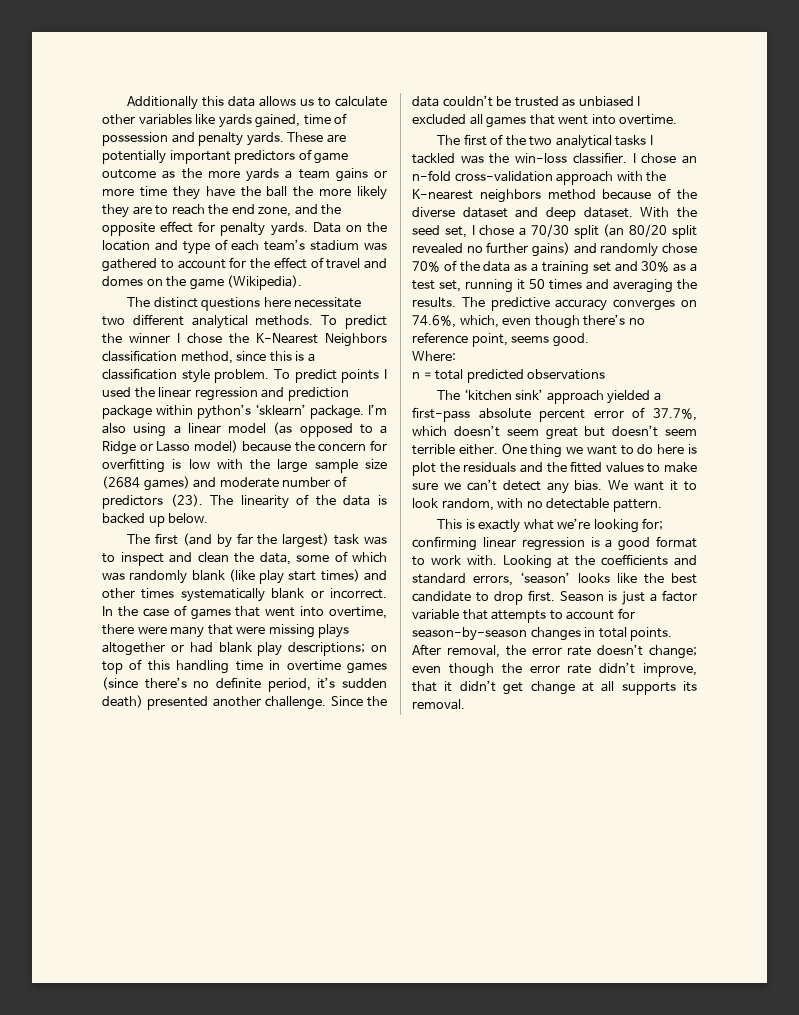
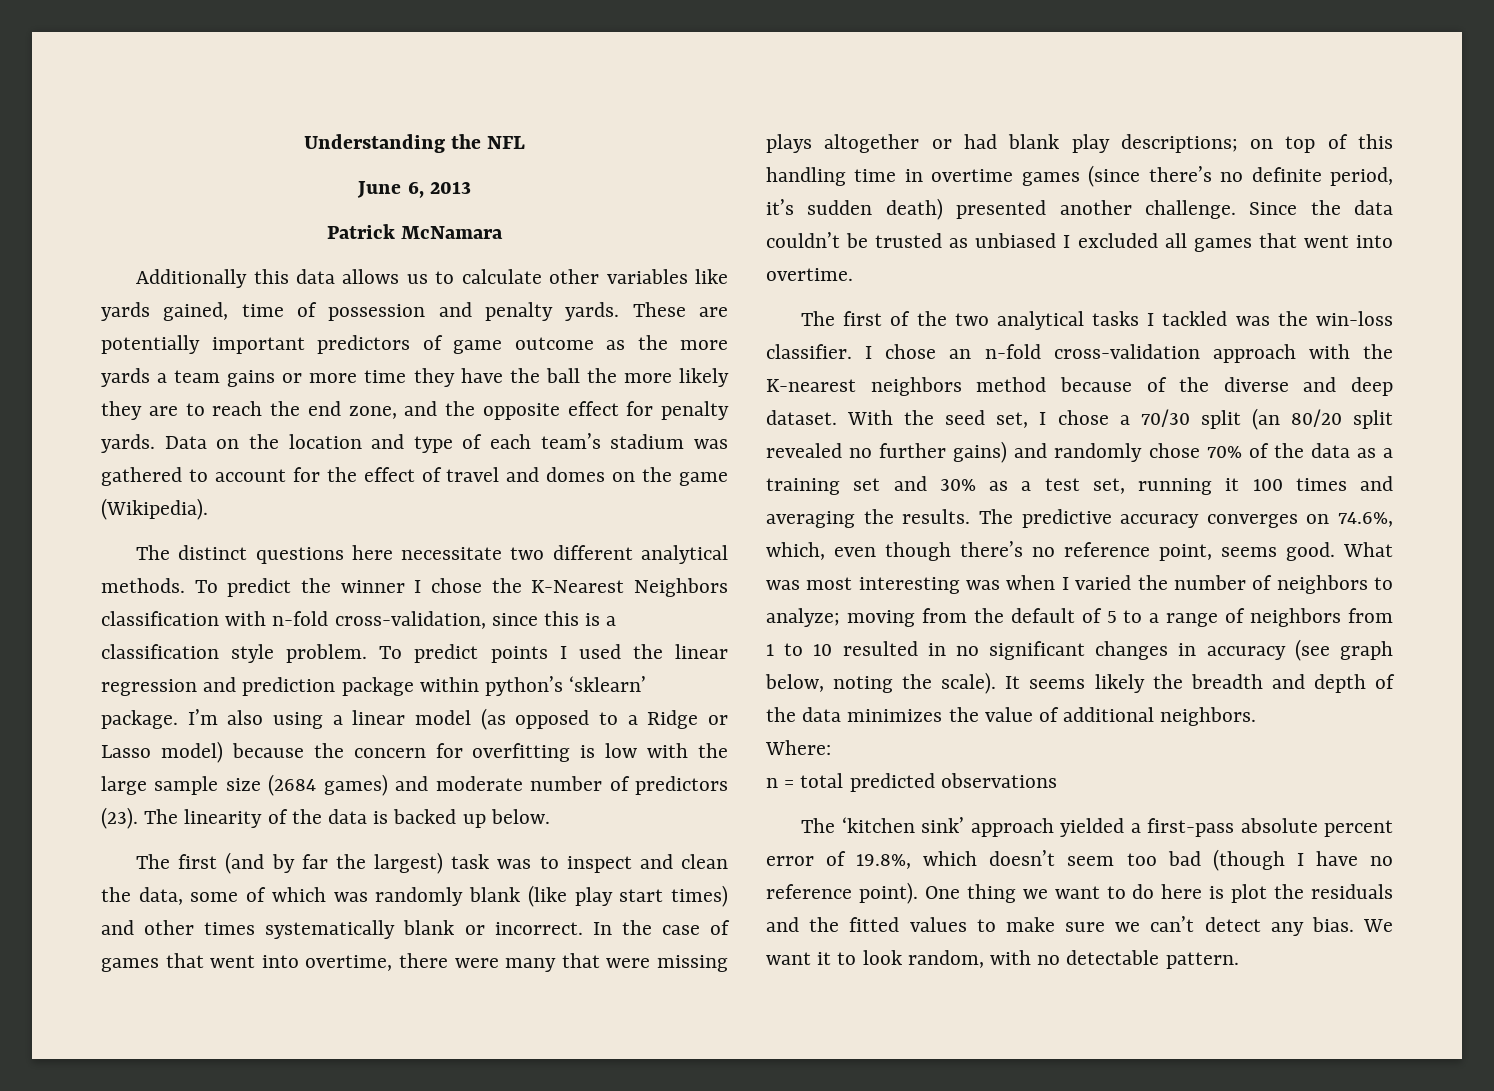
+ Understanding the NFL
+ June 6, 2013
+ Patrick McNamara
- To predict the winner I chose the K-Nearest Neighbors classification method, since this is a classification style problem.
+ To predict the winner I chose the K-Nearest Neighbors classification with n-fold cross-validation, since this is a classification style problem.
- I chose an n-fold cross-validation approach with the K-nearest neighbors method because of the diverse dataset and deep dataset.
+ I chose an n-fold cross-validation approach with the K-nearest neighbors method because of the diverse and deep dataset.
- With the seed set, I chose a 70/30 split (an 80/20 split revealed no further gains) and randomly chose 70% of the data as a training set and 30% as a test set, running it 50 times and averaging the results.
+ With the seed set, I chose a 70/30 split (an 80/20 split revealed no further gains) and randomly chose 70% of the data as a training set and 30% as a test set, running it 100 times and averaging the results.
+ What was most interesting was when I varied the number of neighbors to analyze; moving from the default of 5 to a range of neighbors from 1 to 10 resulted in no significant changes in accuracy (see graph below, noting the scale). It seems likely the breadth and depth of the data minimizes the value of additional neighbors.
- The ‘kitchen sink’ approach yielded a first-pass absolute percent error of 37.7%, which doesn’t seem great but doesn’t seem terrible either.
+ The ‘kitchen sink’ approach yielded a first-pass absolute percent error of 19.8%, which doesn’t seem too bad (though I have no reference point).
- This is exactly what we’re looking for; confirming linear regression is a good format to work with. Looking at the coefficients and standard errors, ‘season’ looks like the best candidate to drop first. Season is just a factor variable that attempts to account for season-by-season changes in total points. After removal, the error rate doesn’t change; even though the error rate didn’t improve, that it didn’t get change at all supports its removal.

